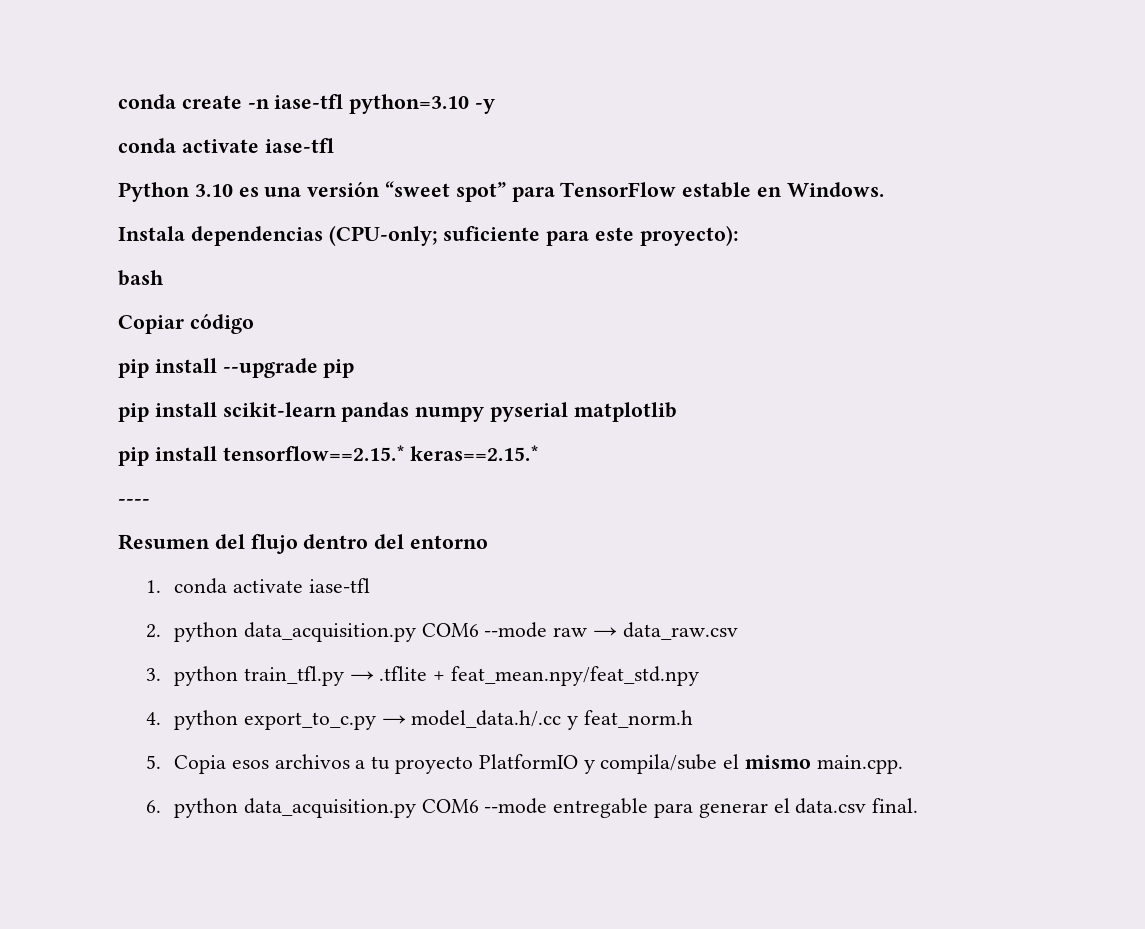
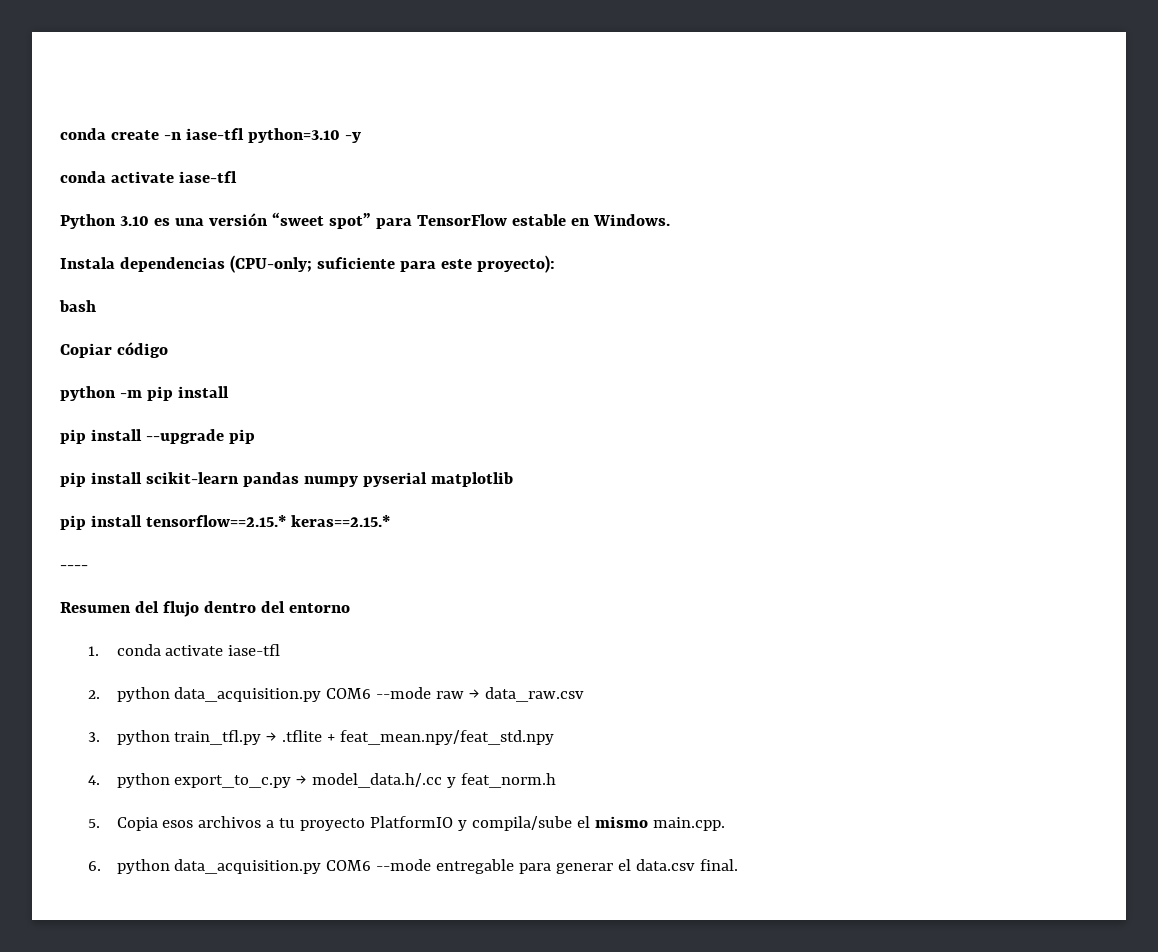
+ python -m pip install

